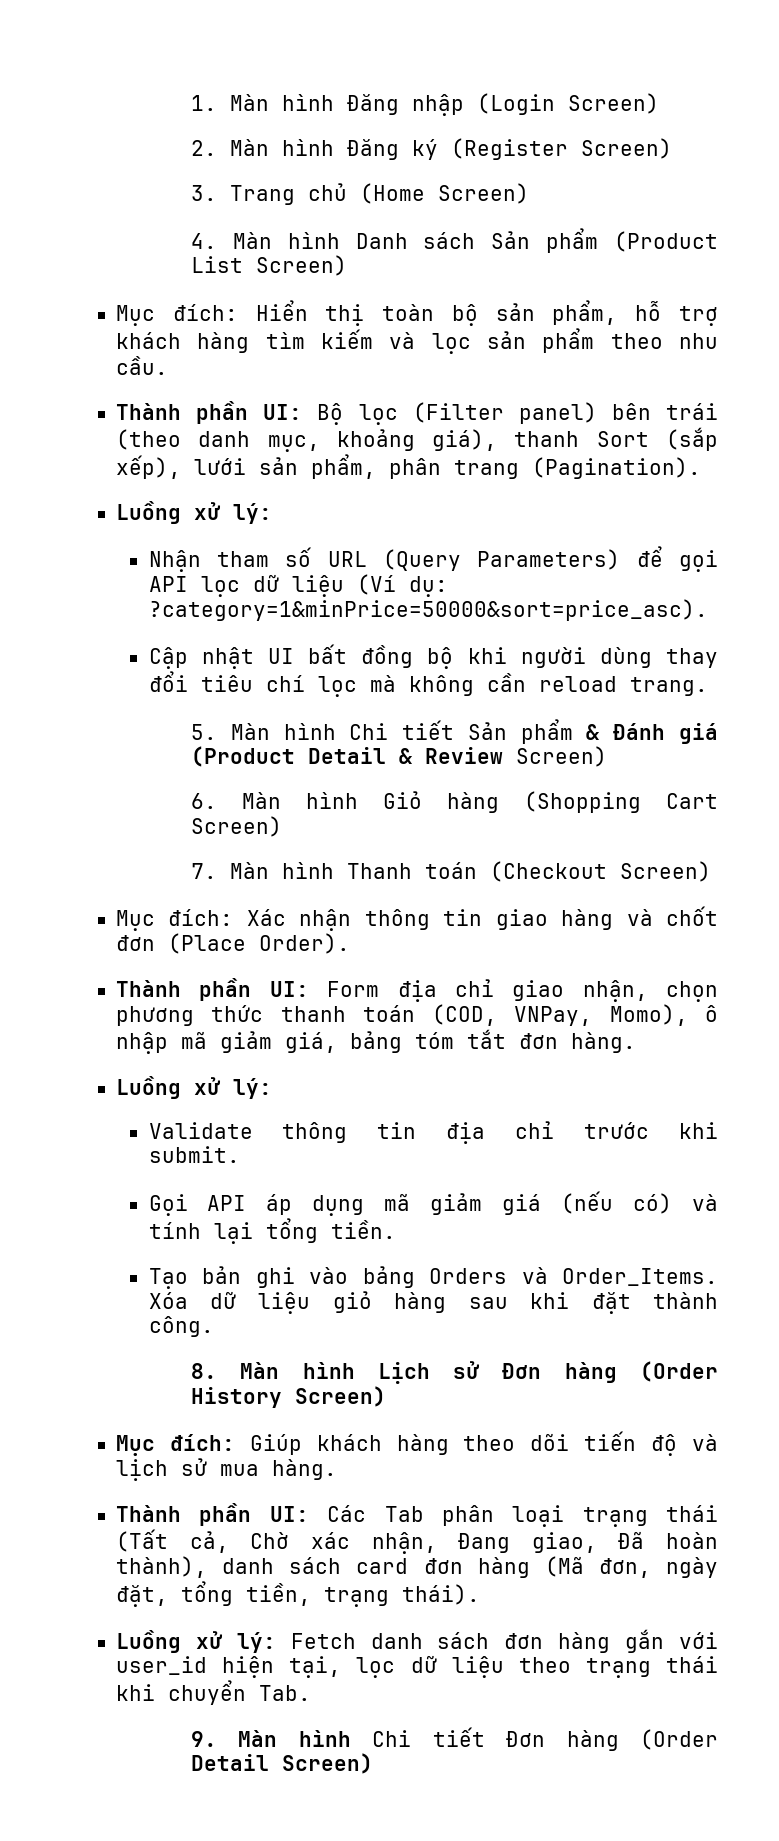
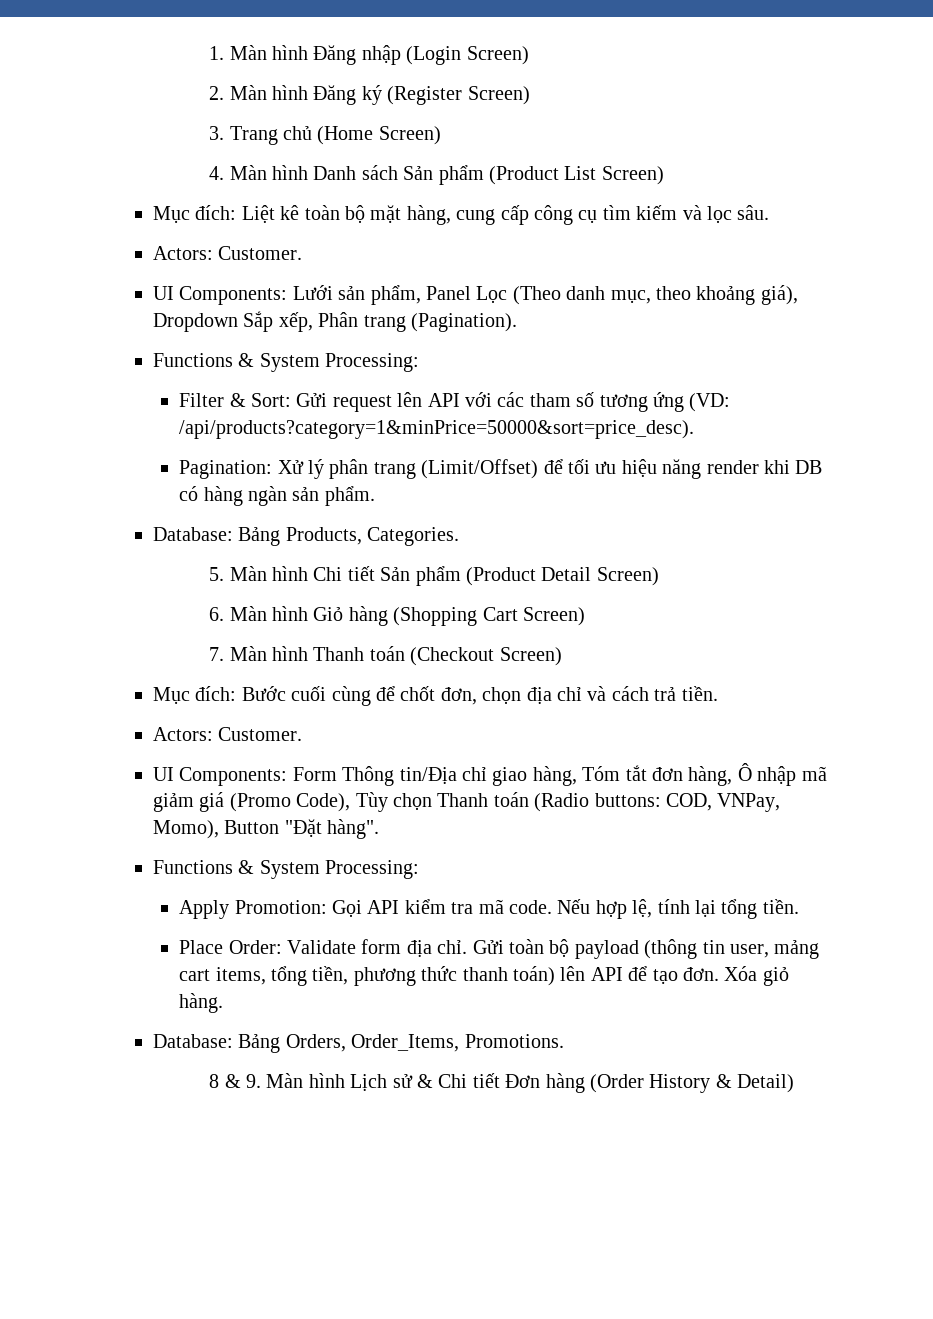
- Mục đích: Hiển thị toàn bộ sản phẩm, hỗ trợ khách hàng tìm kiếm và lọc sản phẩm theo nhu cầu.
- Thành phần UI: Bộ lọc (Filter panel) bên trái (theo danh mục, khoảng giá), thanh Sort (sắp xếp), lưới sản phẩm, phân trang (Pagination).
- Luồng xử lý:
- Nhận tham số URL (Query Parameters) để gọi API lọc dữ liệu (Ví dụ: ?category=1&minPrice=50000&sort=price_asc).
- Cập nhật UI bất đồng bộ khi người dùng thay đổi tiêu chí lọc mà không cần reload trang.
+ Mục đích: Liệt kê toàn bộ mặt hàng, cung cấp công cụ tìm kiếm và lọc sâu.
+ Actors: Customer.
+ UI Components: Lưới sản phẩm, Panel Lọc (Theo danh mục, theo khoảng giá), Dropdown Sắp xếp, Phân trang (Pagination).
+ Functions & System Processing:
+ Filter & Sort: Gửi request lên API với các tham số tương ứng (VD: /api/products?category=1&minPrice=50000&sort=price_desc).
+ Pagination: Xử lý phân trang (Limit/Offset) để tối ưu hiệu năng render khi DB có hàng ngàn sản phẩm.
+ Database: Bảng Products, Categories.
- 5. Màn hình Chi tiết Sản phẩm & Đánh giá (Product Detail & Review Screen)
+ 5. Màn hình Chi tiết Sản phẩm (Product Detail Screen)
- Mục đích: Xác nhận thông tin giao hàng và chốt đơn (Place Order).
- Thành phần UI: Form địa chỉ giao nhận, chọn phương thức thanh toán (COD, VNPay, Momo), ô nhập mã giảm giá, bảng tóm tắt đơn hàng.
- Luồng xử lý:
- Validate thông tin địa chỉ trước khi submit.
- Gọi API áp dụng mã giảm giá (nếu có) và tính lại tổng tiền.
- Tạo bản ghi vào bảng Orders và Order_Items. Xóa dữ liệu giỏ hàng sau khi đặt thành công.
- 8. Màn hình Lịch sử Đơn hàng (Order History Screen)
- Mục đích: Giúp khách hàng theo dõi tiến độ và lịch sử mua hàng.
- Thành phần UI: Các Tab phân loại trạng thái (Tất cả, Chờ xác nhận, Đang giao, Đã hoàn thành), danh sách card đơn hàng (Mã đơn, ngày đặt, tổng tiền, trạng thái).
- Luồng xử lý: Fetch danh sách đơn hàng gắn với user_id hiện tại, lọc dữ liệu theo trạng thái khi chuyển Tab.
- 9. Màn hình Chi tiết Đơn hàng (Order Detail Screen)
+ Mục đích: Bước cuối cùng để chốt đơn, chọn địa chỉ và cách trả tiền.
+ Actors: Customer.
+ UI Components: Form Thông tin/Địa chỉ giao hàng, Tóm tắt đơn hàng, Ô nhập mã giảm giá (Promo Code), Tùy chọn Thanh toán (Radio buttons: COD, VNPay, Momo), Button "Đặt hàng".
+ Functions & System Processing:
+ Apply Promotion: Gọi API kiểm tra mã code. Nếu hợp lệ, tính lại tổng tiền.
+ Place Order: Validate form địa chỉ. Gửi toàn bộ payload (thông tin user, mảng cart items, tổng tiền, phương thức thanh toán) lên API để tạo đơn. Xóa giỏ hàng.
+ Database: Bảng Orders, Order_Items, Promotions.
+ 8 & 9. Màn hình Lịch sử & Chi tiết Đơn hàng (Order History & Detail)

